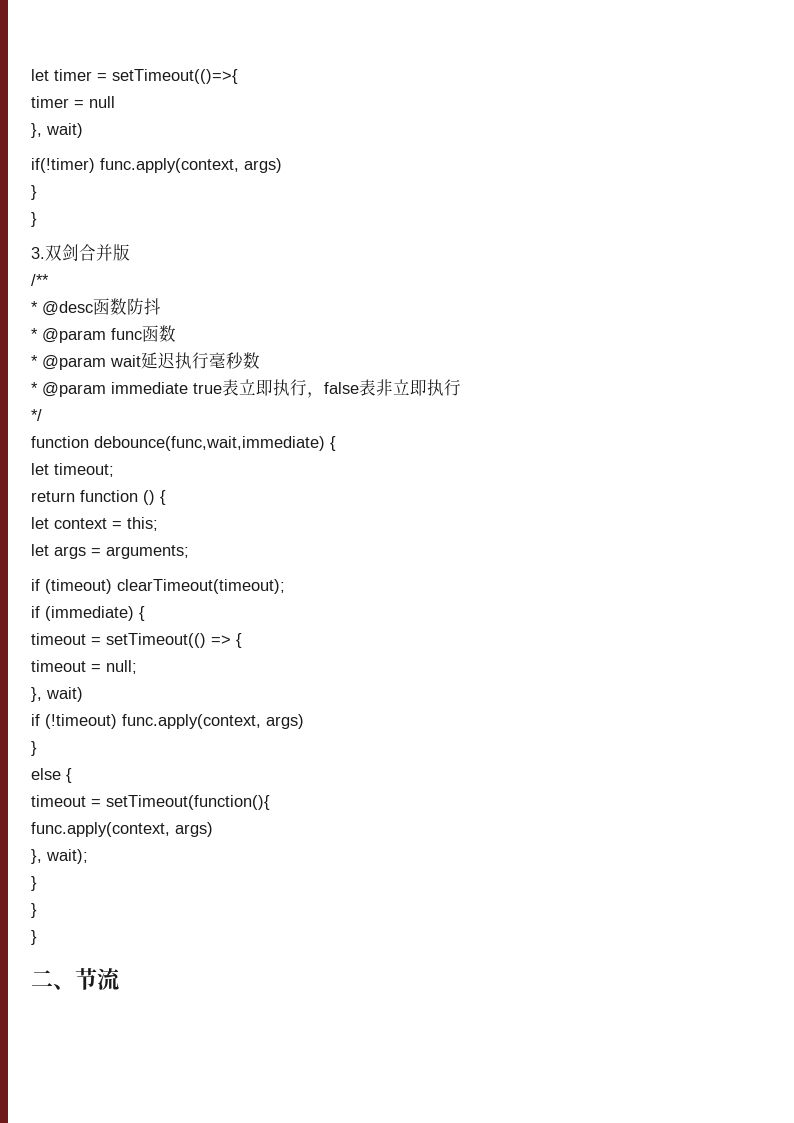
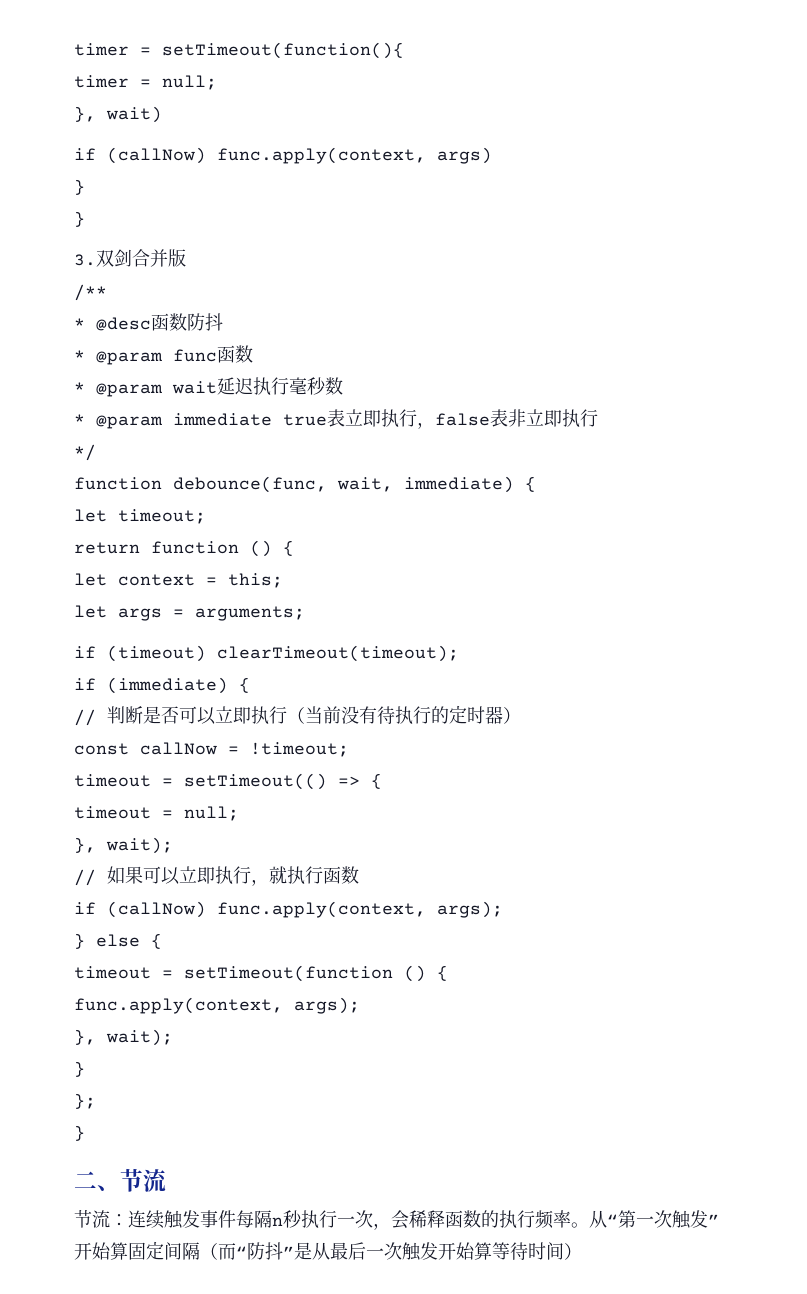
- let timer = setTimeout(()=>{
- timer = null
+ timer = setTimeout(function(){
+ timer = null;
  }, wait)
- if(!timer) func.apply(context, args)
+ if (callNow) func.apply(context, args)
- function debounce(func,wait,immediate) {
+ function debounce(func, wait, immediate) {
+ // 判断是否可以立即执行（当前没有待执行的定时器）
+ const callNow = !timeout;
  timeout = null;
- }, wait)
- if (!timeout) func.apply(context, args)
- }
- else {
+ }, wait);
+ // 如果可以立即执行，就执行函数
+ if (callNow) func.apply(context, args);
+ } else {
- timeout = setTimeout(function(){
- func.apply(context, args)
+ timeout = setTimeout(function () {
+ func.apply(context, args);
  }, wait);
  }
- }
+ };
+ 节流：连续触发事件每隔n秒执行一次，会稀释函数的执行频率。从“第一次触发”开始算固定间隔（而“防抖”是从最后一次触发开始算等待时间）

